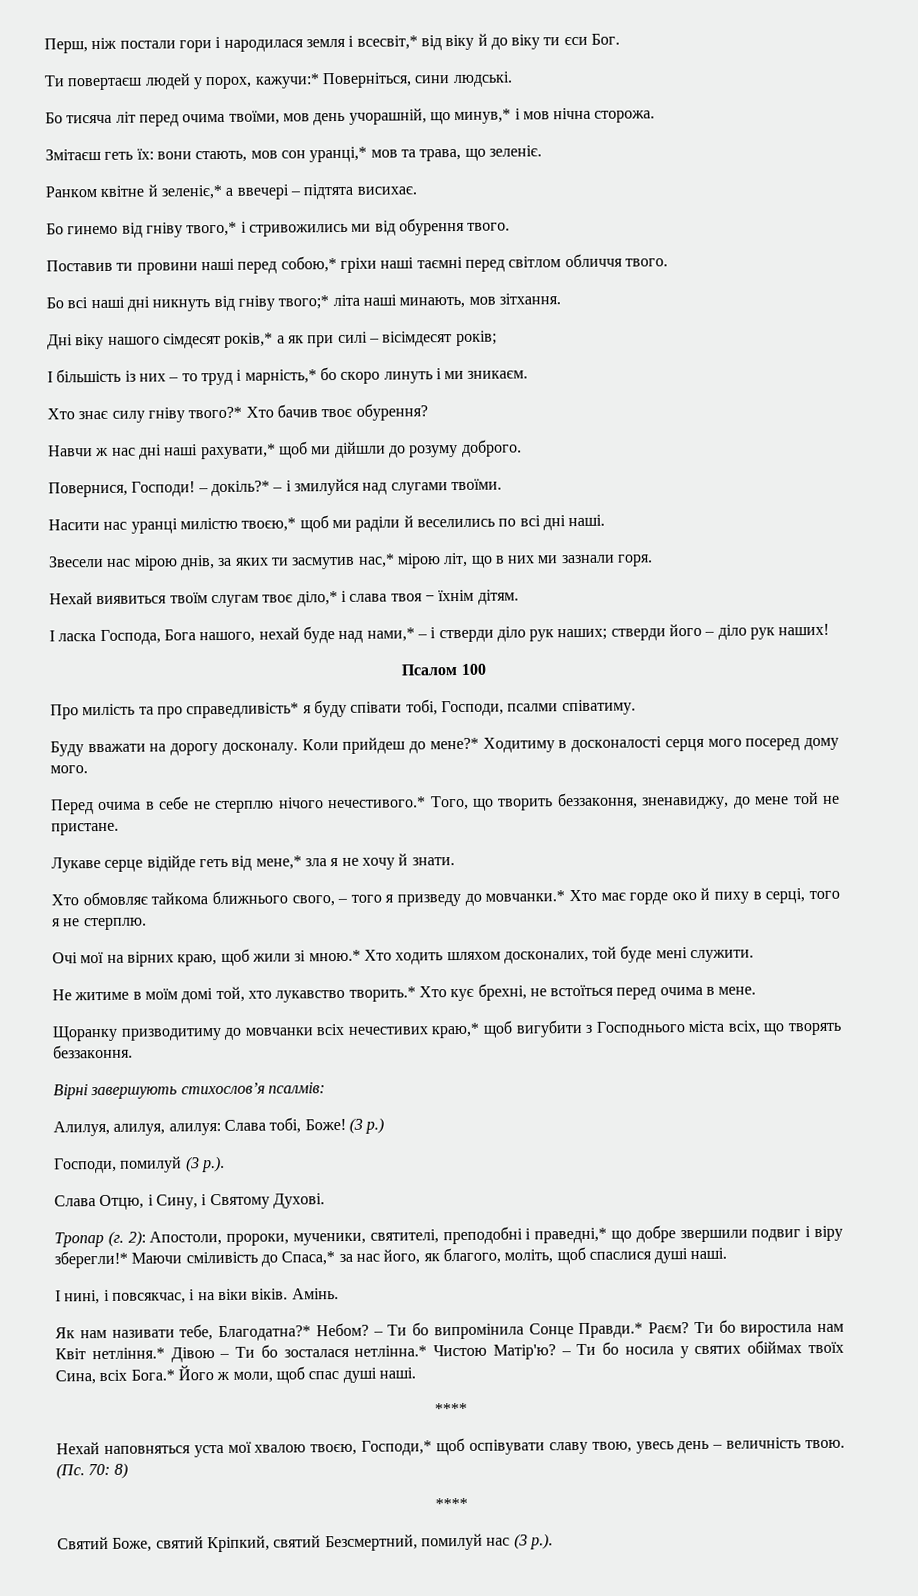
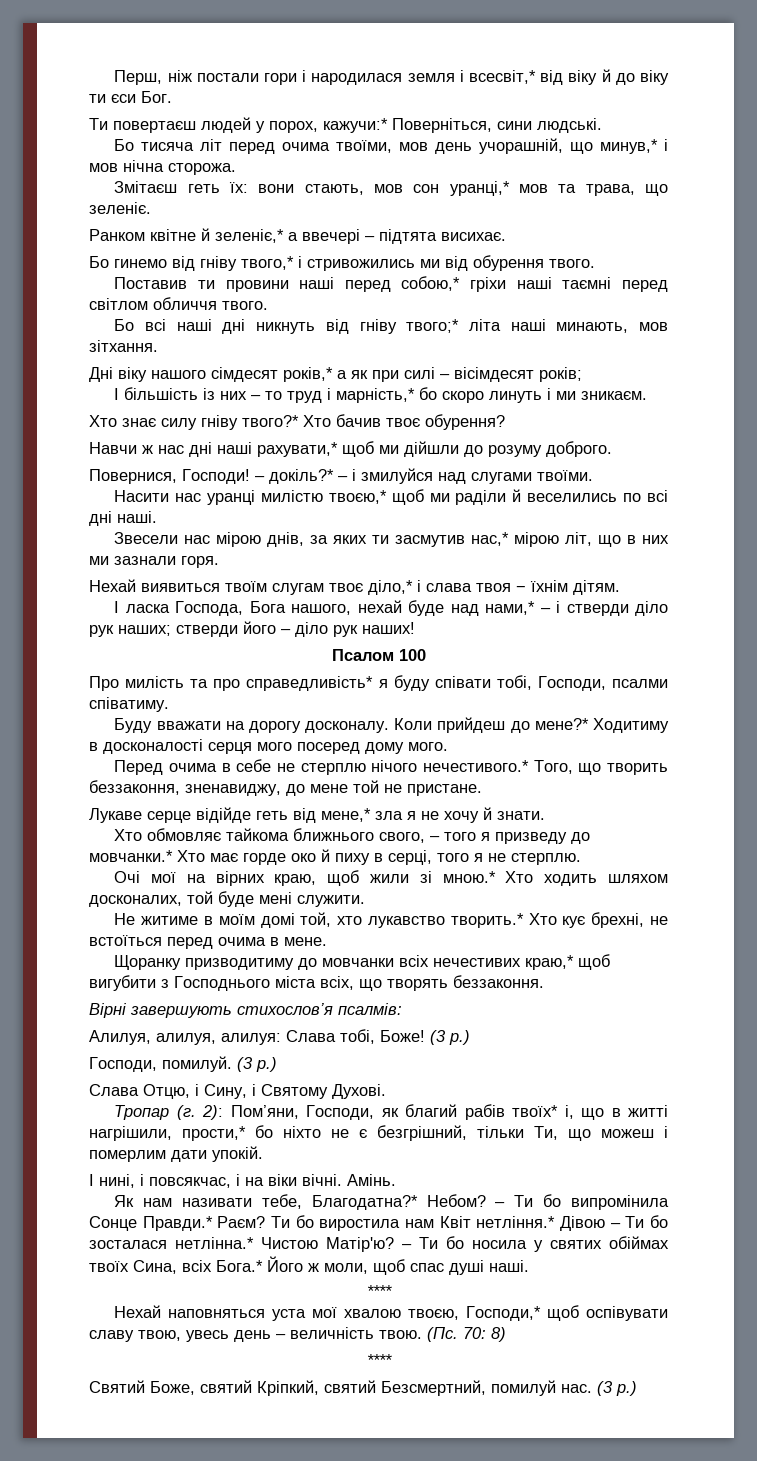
- Господи, помилуй (3 р.).
+ Господи, помилуй. (3 р.)
- Тропар (г. 2): Апостоли, пророки, мученики, святителі, преподобні і праведні,* що добре звершили подвиг і віру зберегли!* Маючи сміливість до Спаса,* за нас його, як благого, моліть, щоб спаслися душі наші.
+ Тропар (г. 2): Пом’яни, Господи, як благий рабів твоїх* і, що в житті нагрішили, прости,* бо ніхто не є безгрішний, тільки Ти, що можеш і померлим дати упокій.
- І нині, і повсякчас, і на віки віків.
+ І нині, і повсякчас, і на віки вічні.
- Святий Боже, святий Кріпкий, святий Безсмертний, помилуй нас (3 р.).
+ Святий Боже, святий Кріпкий, святий Безсмертний, помилуй нас. (3 р.)

